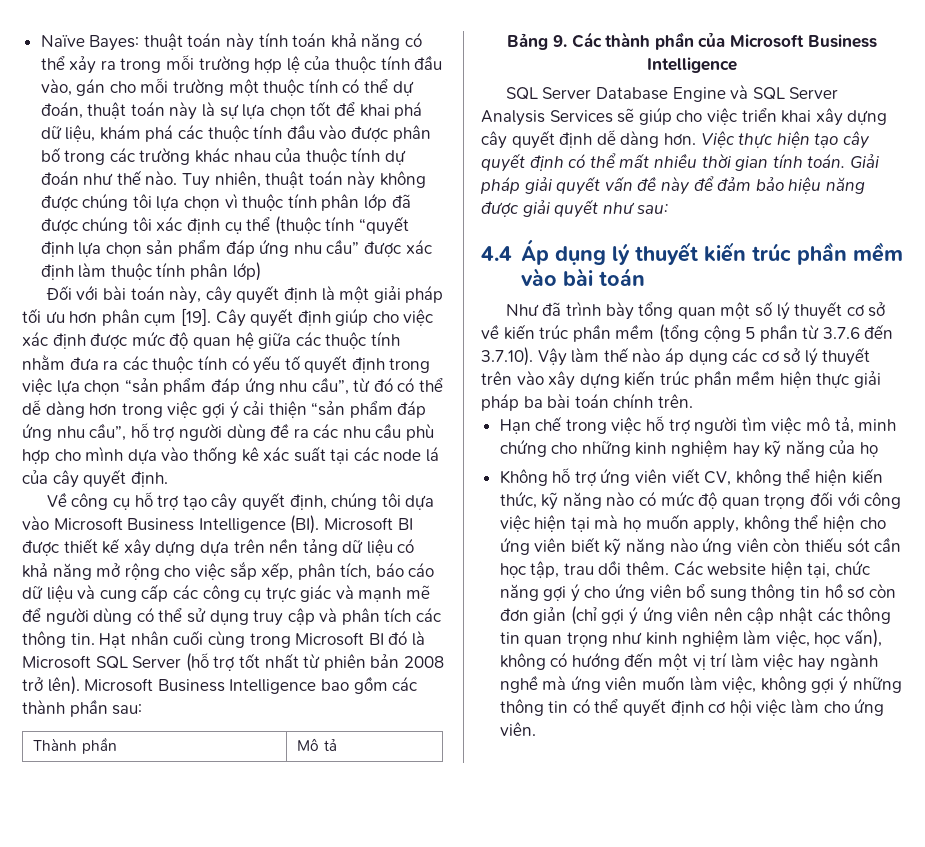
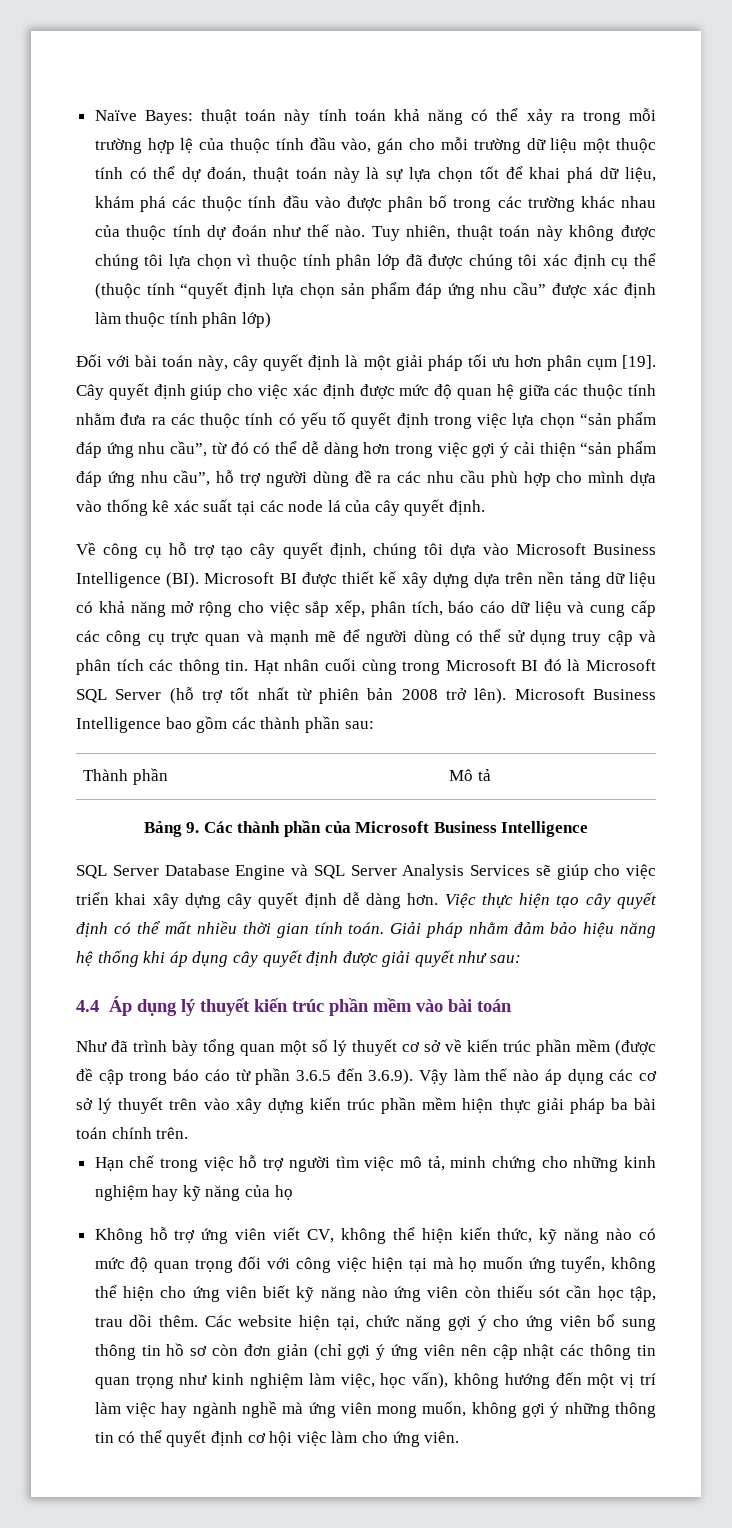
- thuật toán này tính toán khả năng có thể xảy ra trong mỗi trường hợp lệ của thuộc tính đầu vào, gán cho mỗi trường một thuộc tính có thể dự đoán, thuật toán này là sự lựa chọn tốt để khai phá dữ liệu, khám phá các thuộc tính đầu vào được phân bố trong các trường khác nhau của thuộc tính dự đoán như thế nào.
+ thuật toán này tính toán khả năng có thể xảy ra trong mỗi trường hợp lệ của thuộc tính đầu vào, gán cho mỗi trường dữ liệu một thuộc tính có thể dự đoán, thuật toán này là sự lựa chọn tốt để khai phá dữ liệu, khám phá các thuộc tính đầu vào được phân bố trong các trường khác nhau của thuộc tính dự đoán như thế nào.
- Về công cụ hỗ trợ tạo cây quyết định, chúng tôi dựa vào Microsoft Business Intelligence (BI). Microsoft BI được thiết kế xây dựng dựa trên nền tảng dữ liệu có khả năng mở rộng cho việc sắp xếp, phân tích, báo cáo dữ liệu và cung cấp các công cụ trực giác và mạnh mẽ để người dùng có thể sử dụng truy cập và phân tích các thông tin.
+ Về công cụ hỗ trợ tạo cây quyết định, chúng tôi dựa vào Microsoft Business Intelligence (BI). Microsoft BI được thiết kế xây dựng dựa trên nền tảng dữ liệu có khả năng mở rộng cho việc sắp xếp, phân tích, báo cáo dữ liệu và cung cấp các công cụ trực quan và mạnh mẽ để người dùng có thể sử dụng truy cập và phân tích các thông tin.
- Giải pháp giải quyết vấn đề này để đảm bảo hiệu năng được giải quyết như sau:
+ Giải pháp nhằm đảm bảo hiệu năng hệ thống khi áp dụng cây quyết định được giải quyết như sau:
- Như đã trình bày tổng quan một số lý thuyết cơ sở về kiến trúc phần mềm (tổng cộng 5 phần từ 3.7.6 đến 3.7.10). Vậy làm thế nào áp dụng các cơ sở lý thuyết trên vào xây dựng kiến trúc phần mềm hiện thực giải pháp ba bài toán chính trên.
+ Như đã trình bày tổng quan một số lý thuyết cơ sở về kiến trúc phần mềm (được đề cập trong báo cáo từ phần 3.6.5 đến 3.6.9). Vậy làm thế nào áp dụng các cơ sở lý thuyết trên vào xây dựng kiến trúc phần mềm hiện thực giải pháp ba bài toán chính trên.
- Không hỗ trợ ứng viên viết CV, không thể hiện kiến thức, kỹ năng nào có mức độ quan trọng đối với công việc hiện tại mà họ muốn apply, không thể hiện cho ứng viên biết kỹ năng nào ứng viên còn thiếu sót cần học tập, trau dồi thêm.
+ Không hỗ trợ ứng viên viết CV, không thể hiện kiến thức, kỹ năng nào có mức độ quan trọng đối với công việc hiện tại mà họ muốn ứng tuyển, không thể hiện cho ứng viên biết kỹ năng nào ứng viên còn thiếu sót cần học tập, trau dồi thêm.
- Các website hiện tại, chức năng gợi ý cho ứng viên bổ sung thông tin hồ sơ còn đơn giản (chỉ gợi ý ứng viên nên cập nhật các thông tin quan trọng như kinh nghiệm làm việc, học vấn), không có hướng đến một vị trí làm việc hay ngành nghề mà ứng viên muốn làm việc, không gợi ý những thông tin có thể quyết định cơ hội việc làm cho ứng viên.
+ Các website hiện tại, chức năng gợi ý cho ứng viên bổ sung thông tin hồ sơ còn đơn giản (chỉ gợi ý ứng viên nên cập nhật các thông tin quan trọng như kinh nghiệm làm việc, học vấn), không hướng đến một vị trí làm việc hay ngành nghề mà ứng viên mong muốn, không gợi ý những thông tin có thể quyết định cơ hội việc làm cho ứng viên.

